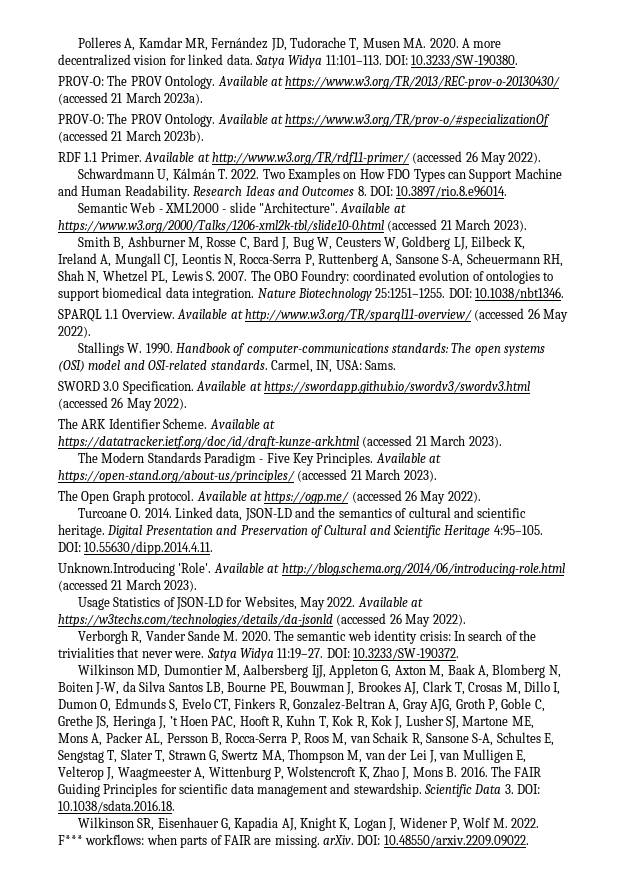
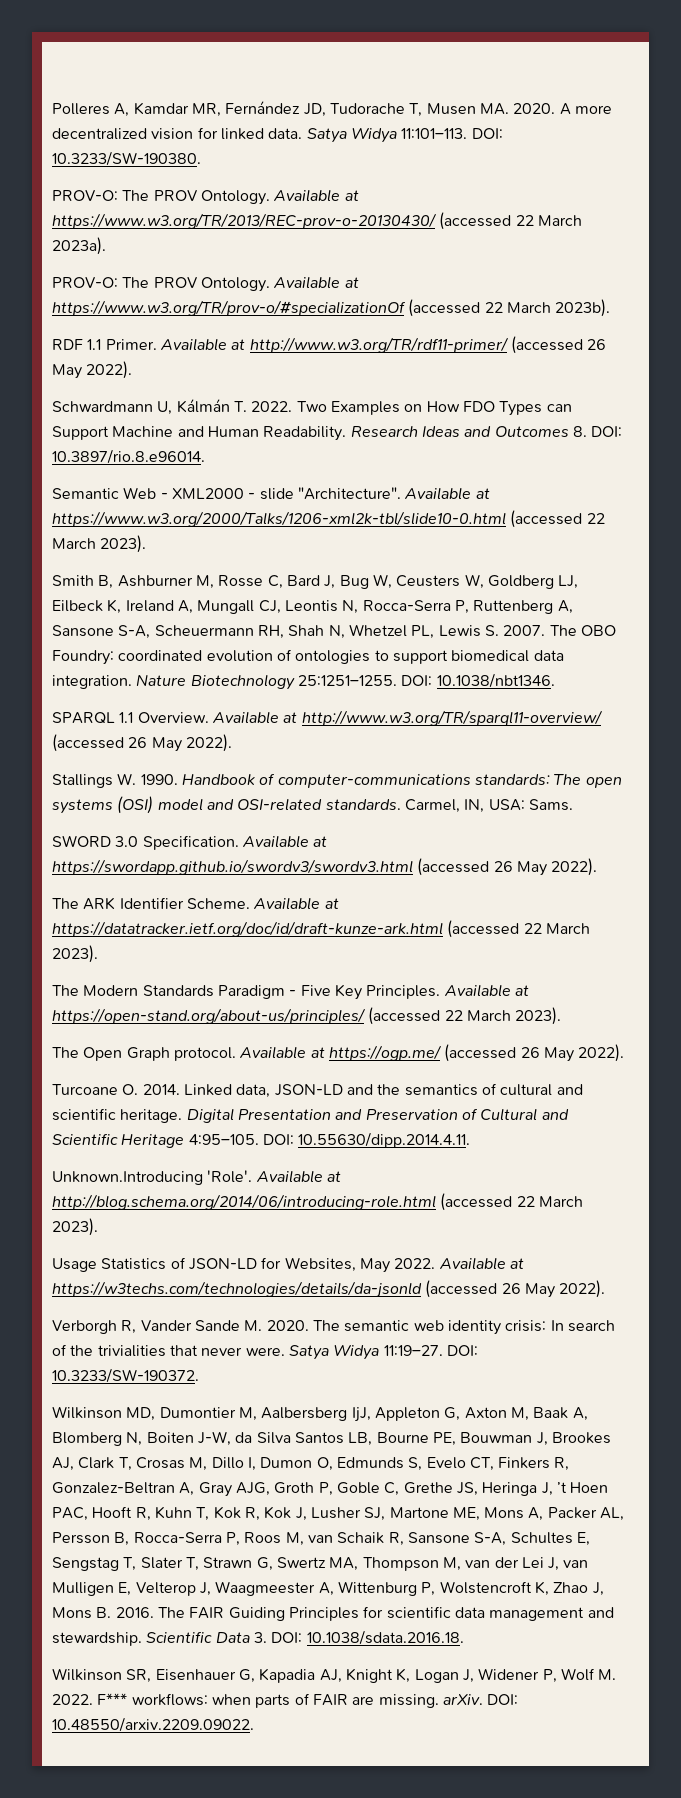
- Available at https://www.w3.org/TR/2013/REC-prov-o-20130430/ (accessed 21 March 2023a).
+ Available at https://www.w3.org/TR/2013/REC-prov-o-20130430/ (accessed 22 March 2023a).
- Available at https://www.w3.org/TR/prov-o/#specializationOf (accessed 21 March 2023b).
+ Available at https://www.w3.org/TR/prov-o/#specializationOf (accessed 22 March 2023b).
- Available at https://www.w3.org/2000/Talks/1206-xml2k-tbl/slide10-0.html (accessed 21 March 2023).
+ Available at https://www.w3.org/2000/Talks/1206-xml2k-tbl/slide10-0.html (accessed 22 March 2023).
- Available at https://datatracker.ietf.org/doc/id/draft-kunze-ark.html (accessed 21 March 2023).
+ Available at https://datatracker.ietf.org/doc/id/draft-kunze-ark.html (accessed 22 March 2023).
- Available at https://open-stand.org/about-us/principles/ (accessed 21 March 2023).
+ Available at https://open-stand.org/about-us/principles/ (accessed 22 March 2023).
- Available at http://blog.schema.org/2014/06/introducing-role.html (accessed 21 March 2023).
+ Available at http://blog.schema.org/2014/06/introducing-role.html (accessed 22 March 2023).

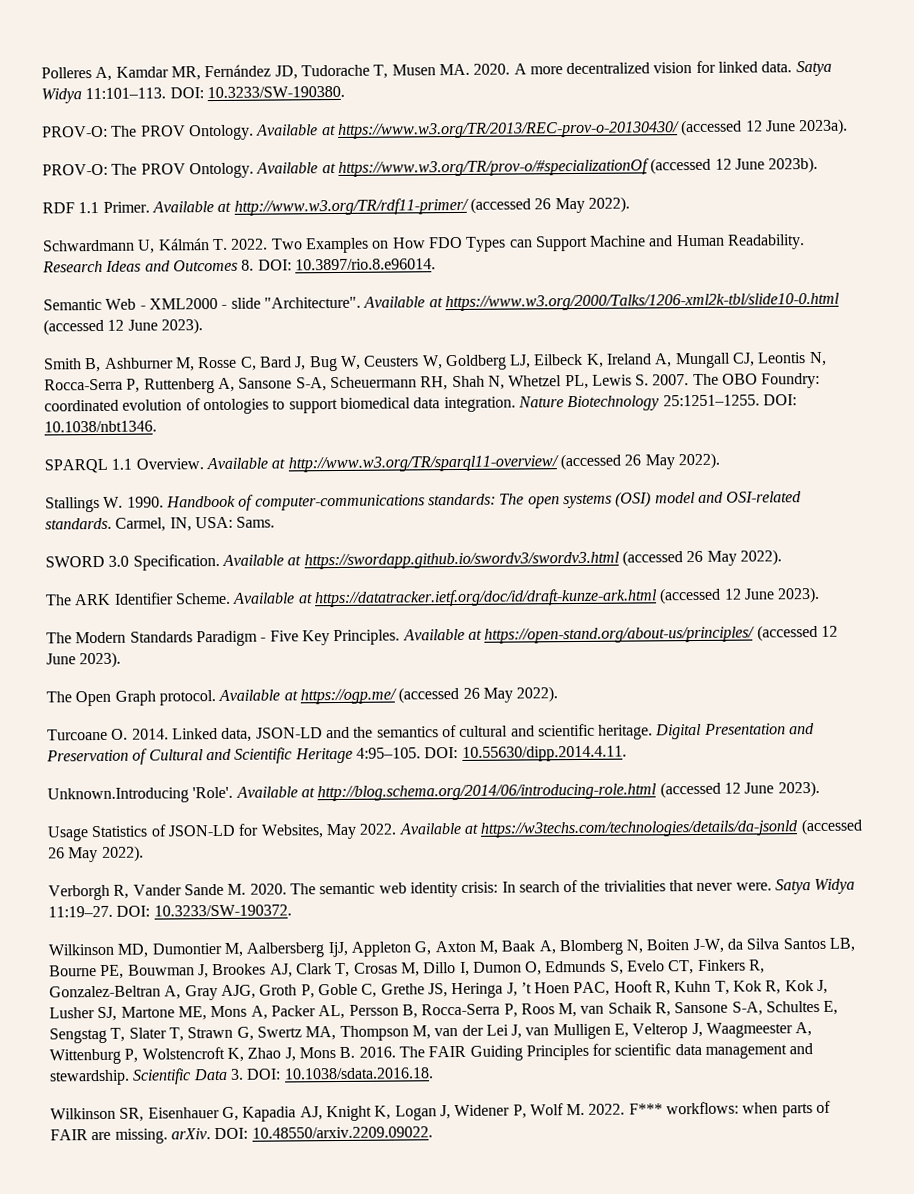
- Available at https://www.w3.org/TR/2013/REC-prov-o-20130430/ (accessed 22 March 2023a).
+ Available at https://www.w3.org/TR/2013/REC-prov-o-20130430/ (accessed 12 June 2023a).
- Available at https://www.w3.org/TR/prov-o/#specializationOf (accessed 22 March 2023b).
+ Available at https://www.w3.org/TR/prov-o/#specializationOf (accessed 12 June 2023b).
- Available at https://www.w3.org/2000/Talks/1206-xml2k-tbl/slide10-0.html (accessed 22 March 2023).
+ Available at https://www.w3.org/2000/Talks/1206-xml2k-tbl/slide10-0.html (accessed 12 June 2023).
- Available at https://datatracker.ietf.org/doc/id/draft-kunze-ark.html (accessed 22 March 2023).
+ Available at https://datatracker.ietf.org/doc/id/draft-kunze-ark.html (accessed 12 June 2023).
- Available at https://open-stand.org/about-us/principles/ (accessed 22 March 2023).
+ Available at https://open-stand.org/about-us/principles/ (accessed 12 June 2023).
- Available at http://blog.schema.org/2014/06/introducing-role.html (accessed 22 March 2023).
+ Available at http://blog.schema.org/2014/06/introducing-role.html (accessed 12 June 2023).

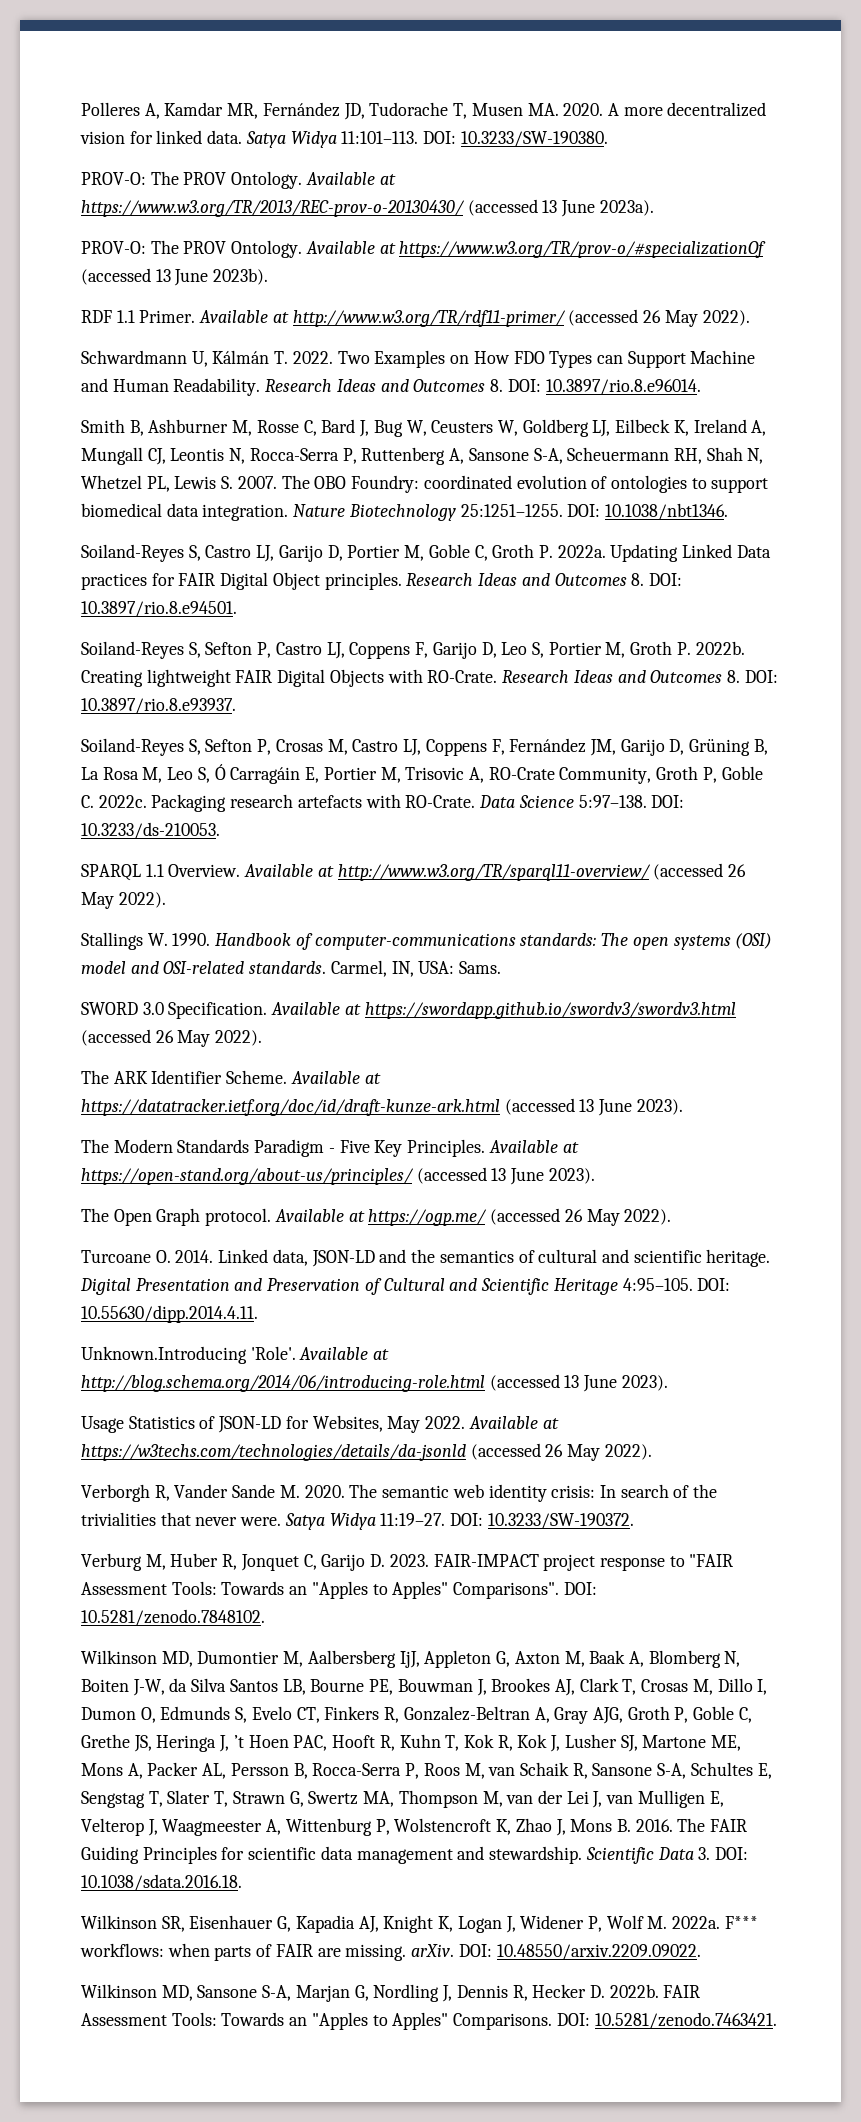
- Available at https://www.w3.org/TR/2013/REC-prov-o-20130430/ (accessed 12 June 2023a).
+ Available at https://www.w3.org/TR/2013/REC-prov-o-20130430/ (accessed 13 June 2023a).
- Available at https://www.w3.org/TR/prov-o/#specializationOf (accessed 12 June 2023b).
+ Available at https://www.w3.org/TR/prov-o/#specializationOf (accessed 13 June 2023b).
- Semantic Web - XML2000 - slide "Architecture". Available at https://www.w3.org/2000/Talks/1206-xml2k-tbl/slide10-0.html (accessed 12 June 2023).
+ Soiland-Reyes S, Castro LJ, Garijo D, Portier M, Goble C, Groth P. 2022a. Updating Linked Data practices for FAIR Digital Object principles. Research Ideas and Outcomes 8. DOI: 10.3897/rio.8.e94501.
+ Soiland-Reyes S, Sefton P, Castro LJ, Coppens F, Garijo D, Leo S, Portier M, Groth P. 2022b. Creating lightweight FAIR Digital Objects with RO-Crate. Research Ideas and Outcomes 8. DOI: 10.3897/rio.8.e93937.
+ Soiland-Reyes S, Sefton P, Crosas M, Castro LJ, Coppens F, Fernández JM, Garijo D, Grüning B, La Rosa M, Leo S, Ó Carragáin E, Portier M, Trisovic A, RO-Crate Community, Groth P, Goble C. 2022c. Packaging research artefacts with RO-Crate. Data Science 5:97–138. DOI: 10.3233/ds-210053.
- Available at https://datatracker.ietf.org/doc/id/draft-kunze-ark.html (accessed 12 June 2023).
+ Available at https://datatracker.ietf.org/doc/id/draft-kunze-ark.html (accessed 13 June 2023).
- Available at https://open-stand.org/about-us/principles/ (accessed 12 June 2023).
+ Available at https://open-stand.org/about-us/principles/ (accessed 13 June 2023).
- Available at http://blog.schema.org/2014/06/introducing-role.html (accessed 12 June 2023).
+ Available at http://blog.schema.org/2014/06/introducing-role.html (accessed 13 June 2023).
+ Verburg M, Huber R, Jonquet C, Garijo D. 2023. FAIR-IMPACT project response to "FAIR Assessment Tools: Towards an "Apples to Apples" Comparisons". DOI: 10.5281/zenodo.7848102.
- Wilkinson SR, Eisenhauer G, Kapadia AJ, Knight K, Logan J, Widener P, Wolf M. 2022.
+ Wilkinson SR, Eisenhauer G, Kapadia AJ, Knight K, Logan J, Widener P, Wolf M. 2022a.
+ Wilkinson MD, Sansone S-A, Marjan G, Nordling J, Dennis R, Hecker D. 2022b. FAIR Assessment Tools: Towards an "Apples to Apples" Comparisons. DOI: 10.5281/zenodo.7463421.

